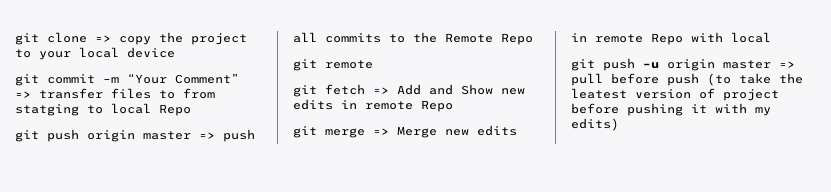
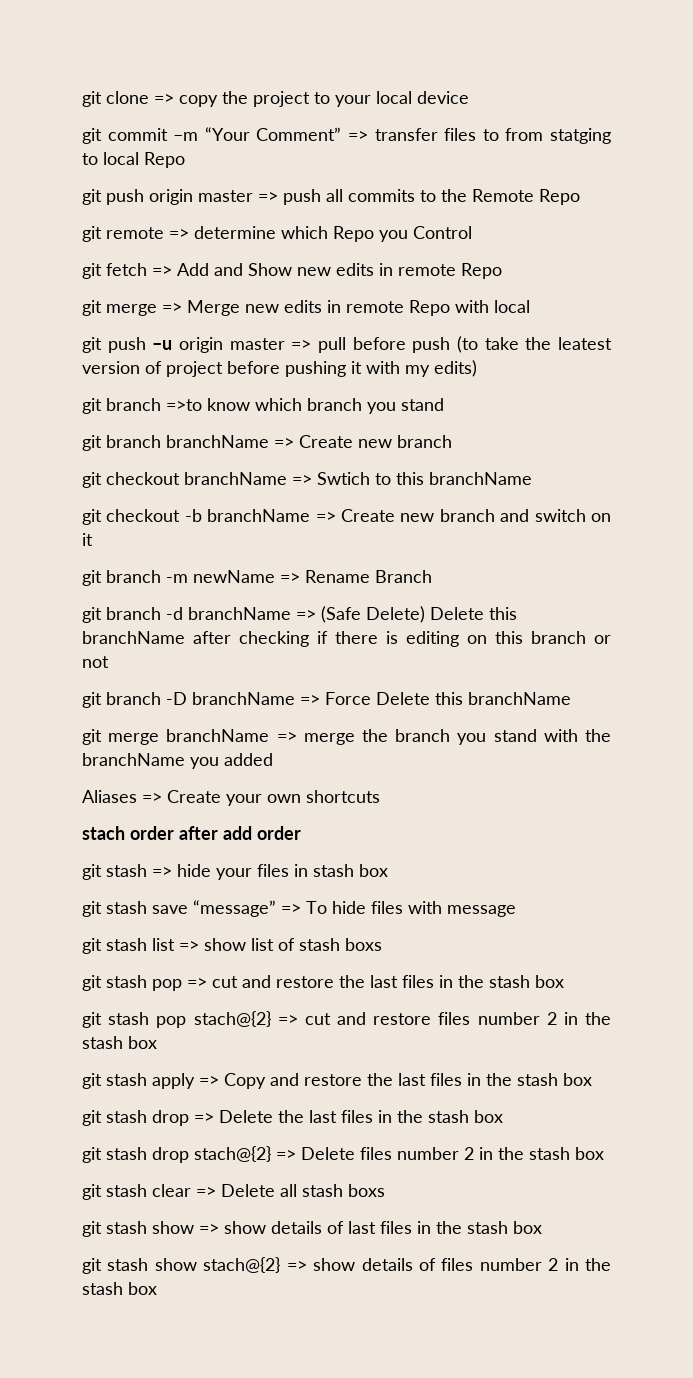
- git remote
+ git remote => determine which Repo you Control
+ git branch =>to know which branch you stand
+ git branch branchName => Create new branch
+ git checkout branchName => Swtich to this branchName
+ git checkout -b branchName => Create new branch and switch on it
+ git branch -m newName => Rename Branch
+ git branch -d branchName => (Safe Delete) Delete this branchName after checking if there is editing on this branch or not
+ git branch -D branchName => Force Delete this branchName
+ git merge branchName => merge the branch you stand with the branchName you added
+ Aliases => Create your own shortcuts
+ stach order after add order
+ git stash => hide your files in stash box
+ git stash save “message” => To hide files with message
+ git stash list => show list of stash boxs
+ git stash pop => cut and restore the last files in the stash box
+ git stash pop stach@{2} => cut and restore files number 2 in the stash box
+ git stash apply => Copy and restore the last files in the stash box
+ git stash drop => Delete the last files in the stash box
+ git stash drop stach@{2} => Delete files number 2 in the stash box
+ git stash clear => Delete all stash boxs
+ git stash show => show details of last files in the stash box
+ git stash show stach@{2} => show details of files number 2 in the stash box

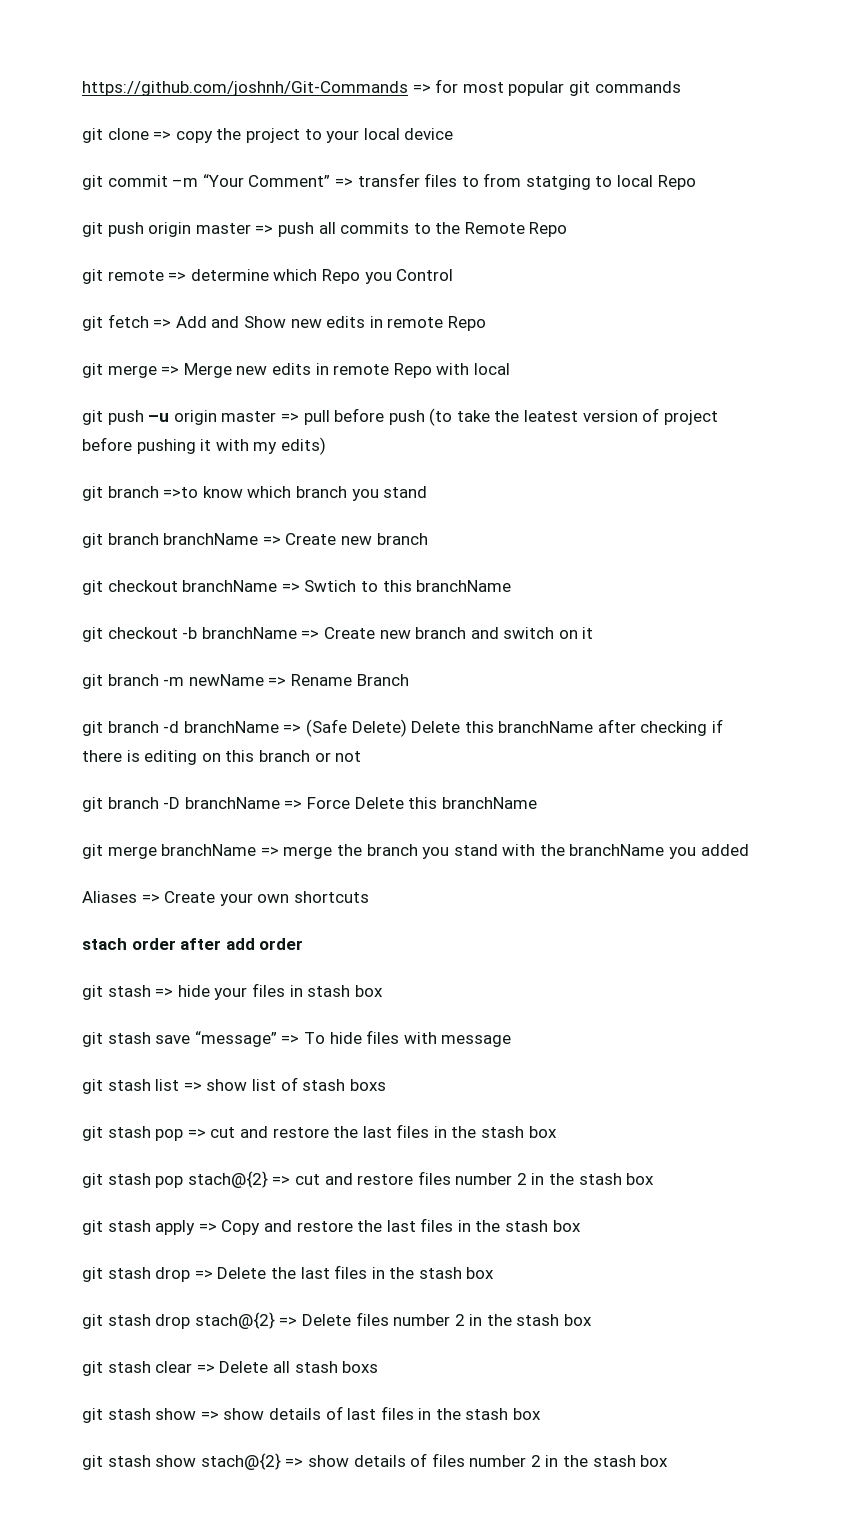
+ https://github.com/joshnh/Git-Commands => for most popular git commands

